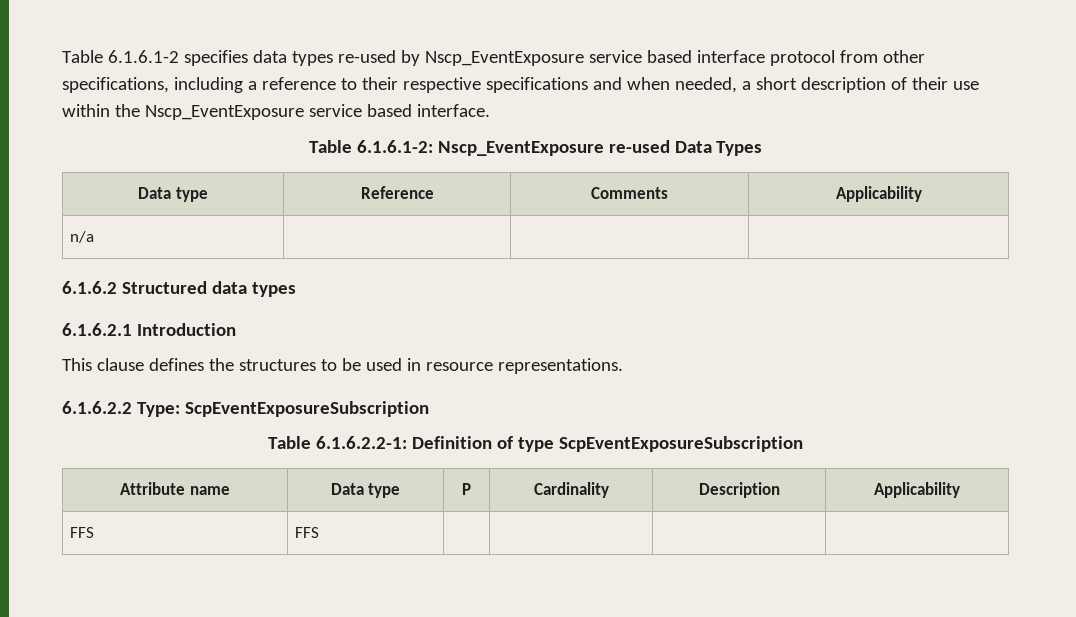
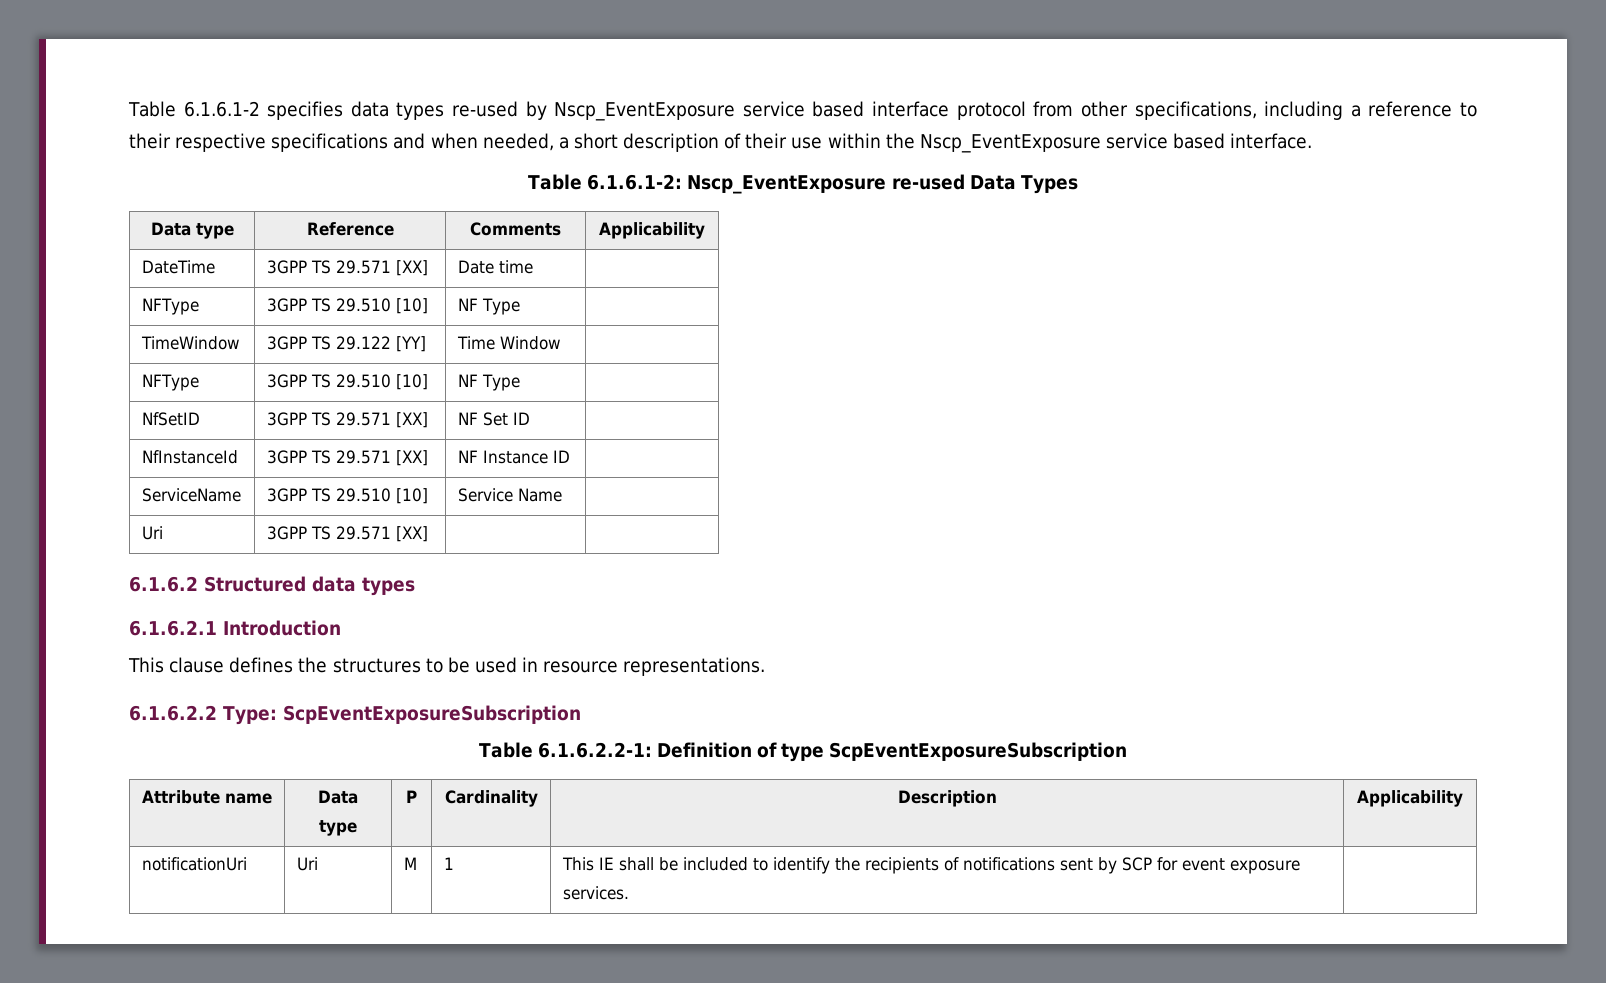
- n/a | | |
+ DateTime | 3GPP TS 29.571 [XX] | Date time |
+ NFType | 3GPP TS 29.510 [10] | NF Type |
+ TimeWindow | 3GPP TS 29.122 [YY] | Time Window |
+ NFType | 3GPP TS 29.510 [10] | NF Type |
+ NfSetID | 3GPP TS 29.571 [XX] | NF Set ID |
+ NfInstanceId | 3GPP TS 29.571 [XX] | NF Instance ID |
+ ServiceName | 3GPP TS 29.510 [10] | Service Name |
+ Uri | 3GPP TS 29.571 [XX] | |
- FFS | FFS | | | |
+ notificationUri | Uri | M | 1 | This IE shall be included to identify the recipients of notifications sent by SCP for event exposure services. |

